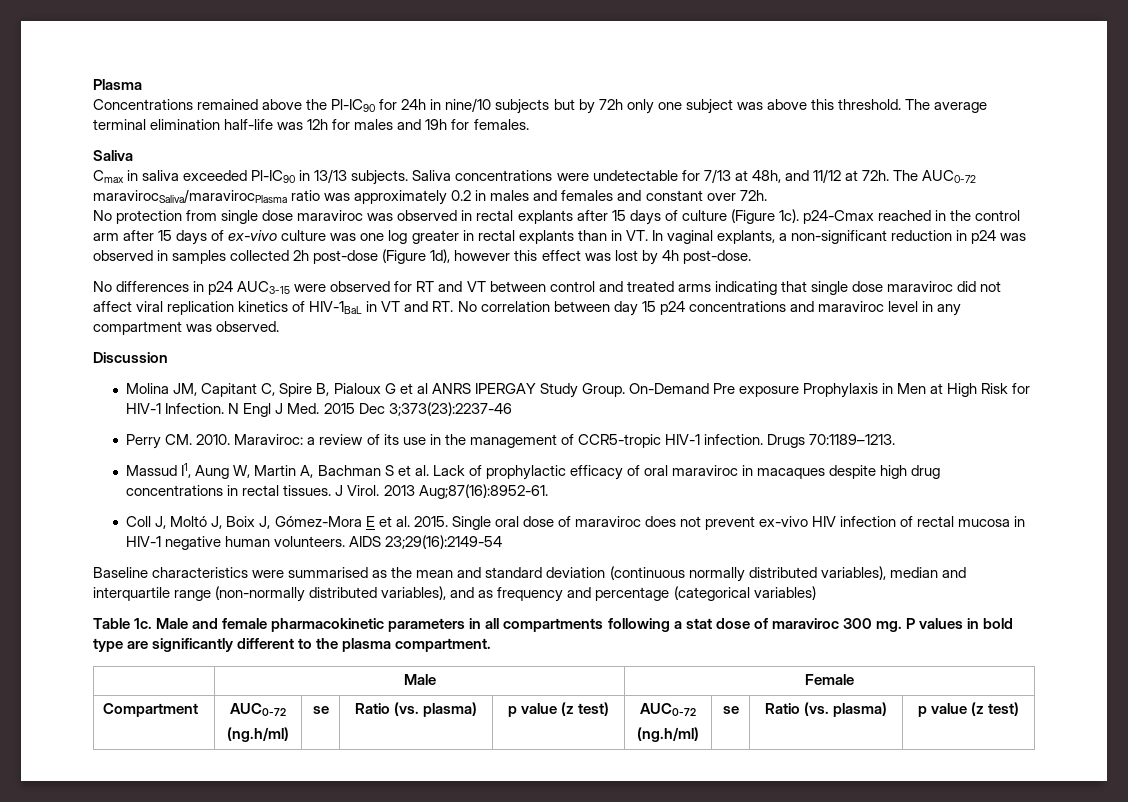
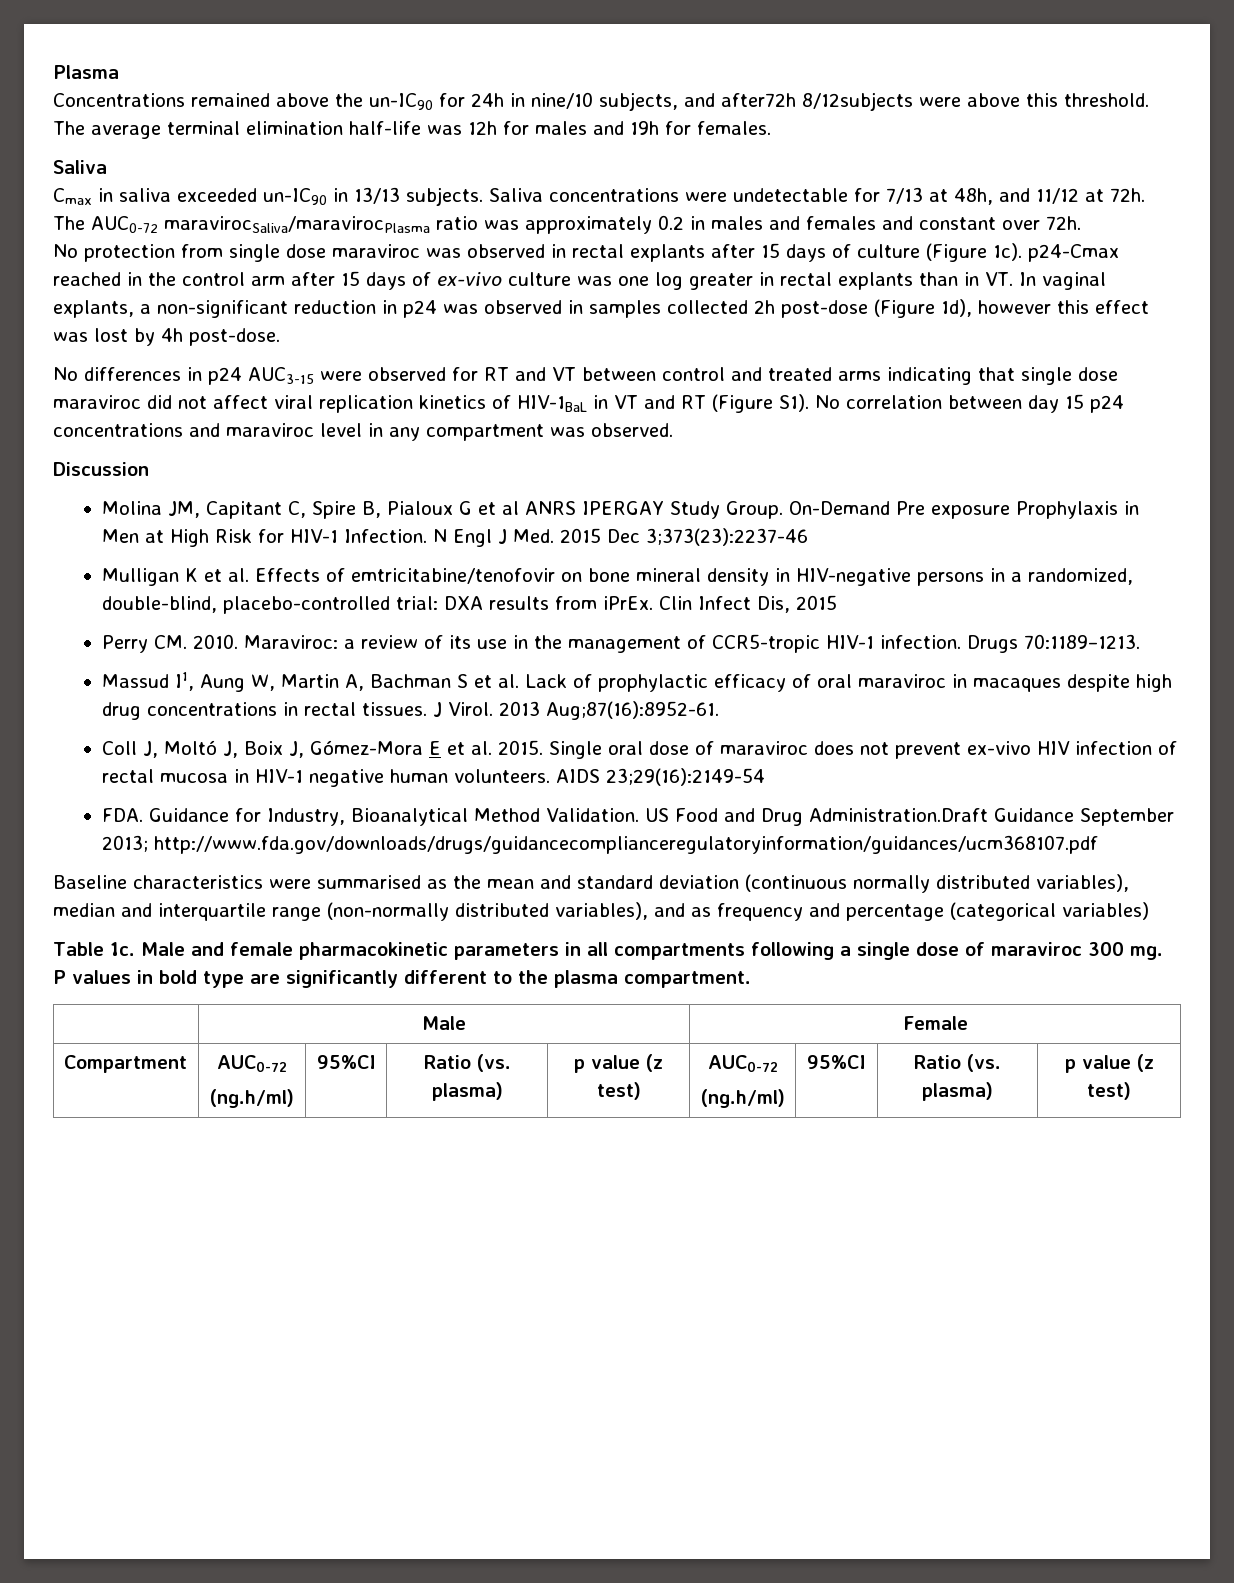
- Concentrations remained above the Pl-IC90 for 24h in nine/10 subjects but by 72h only one subject was above this threshold.
+ Concentrations remained above the un-IC90 for 24h in nine/10 subjects, and after72h 8/12subjects were above this threshold.
- Cmax in saliva exceeded Pl-IC90 in 13/13 subjects.
+ Cmax in saliva exceeded un-IC90 in 13/13 subjects.
- No differences in p24 AUC3-15 were observed for RT and VT between control and treated arms indicating that single dose maraviroc did not affect viral replication kinetics of HIV-1BaL in VT and RT. No correlation between day 15 p24 concentrations and maraviroc level in any compartment was observed.
+ No differences in p24 AUC3-15 were observed for RT and VT between control and treated arms indicating that single dose maraviroc did not affect viral replication kinetics of HIV-1BaL in VT and RT (Figure S1). No correlation between day 15 p24 concentrations and maraviroc level in any compartment was observed.
+ Mulligan K et al. Effects of emtricitabine/tenofovir on bone mineral density in HIV-negative persons in a randomized, double-blind, placebo-controlled trial: DXA results from iPrEx. Clin Infect Dis, 2015
+ FDA. Guidance for Industry, Bioanalytical Method Validation. US Food and Drug Administration.Draft Guidance September 2013; http://www.fda.gov/downloads/drugs/guidancecomplianceregulatoryinformation/guidances/ucm368107.pdf
- Male and female pharmacokinetic parameters in all compartments following a stat dose of maraviroc 300 mg.
+ Male and female pharmacokinetic parameters in all compartments following a single dose of maraviroc 300 mg.
  Compartment | AUC0-72
- (ng.h/ml) | se | Ratio (vs. plasma) | p value (z test) | AUC0-72
- (ng.h/ml) | se | Ratio (vs. plasma) | p value (z test)
+ (ng.h/ml) | 95%CI | Ratio (vs. plasma) | p value (z test) | AUC0-72
+ (ng.h/ml) | 95%CI | Ratio (vs. plasma) | p value (z test)

